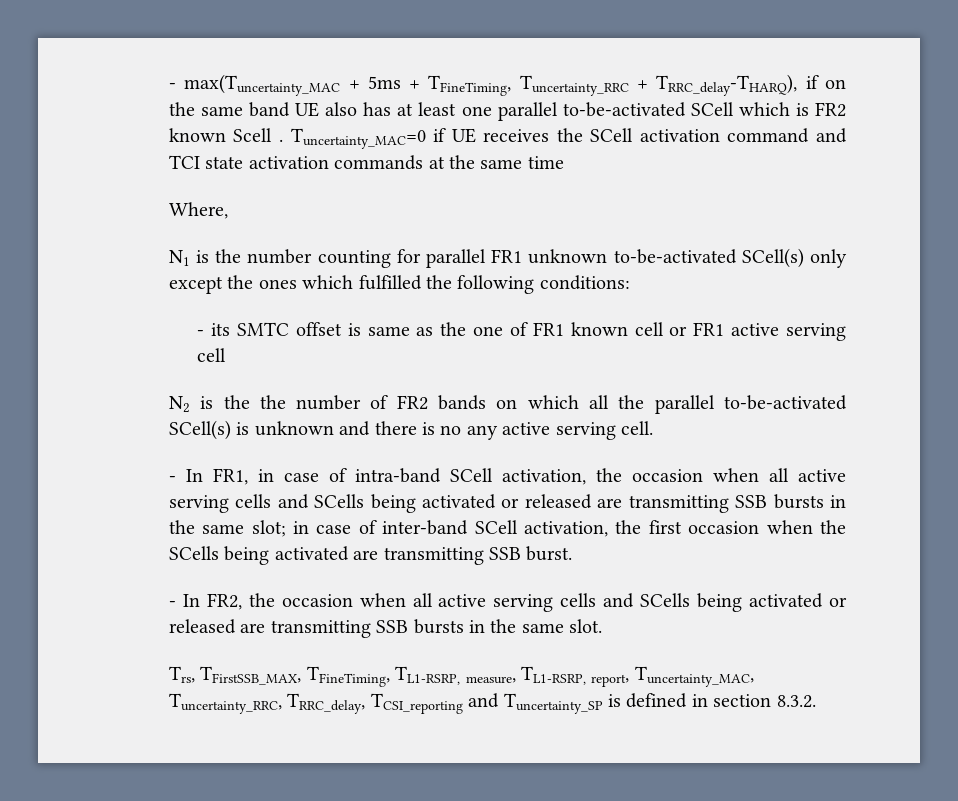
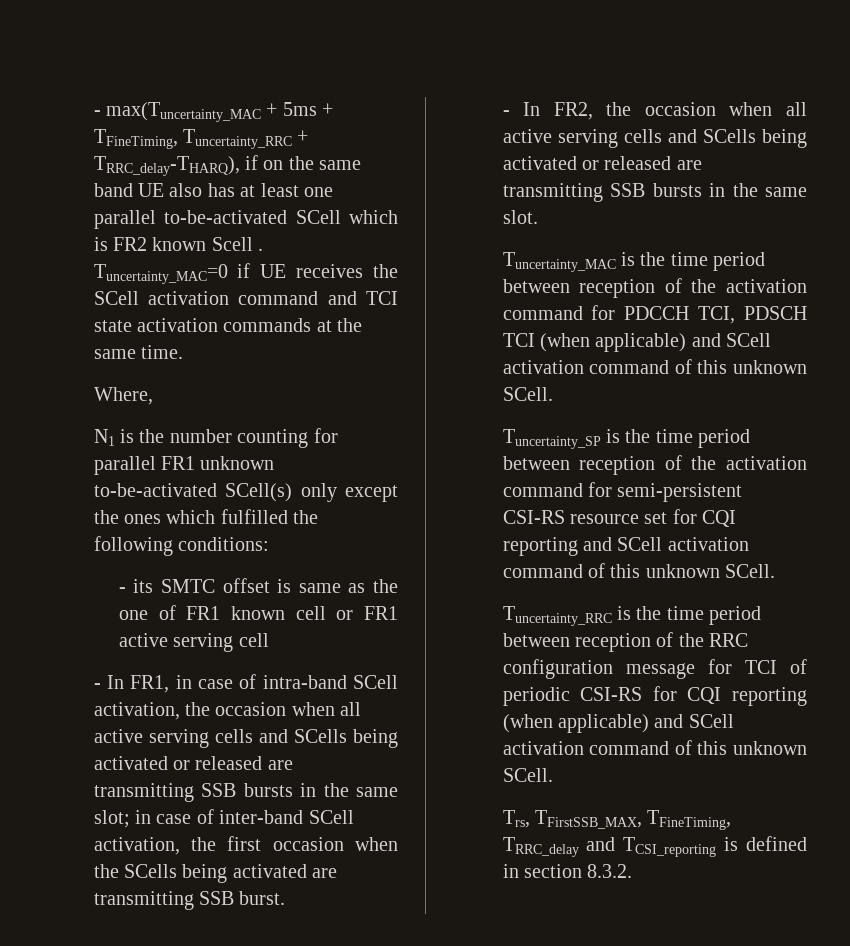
- Tuncertainty_MAC=0 if UE receives the SCell activation command and TCI state activation commands at the same time
+ Tuncertainty_MAC=0 if UE receives the SCell activation command and TCI state activation commands at the same time.
- N2 is the the number of FR2 bands on which all the parallel to-be-activated SCell(s) is unknown and there is no any active serving cell.
- Trs, TFirstSSB_MAX, TFineTiming, TL1-RSRP, measure, TL1-RSRP, report, Tuncertainty_MAC, Tuncertainty_RRC, TRRC_delay, TCSI_reporting and Tuncertainty_SP is defined in section 8.3.2.
+ Tuncertainty_MAC is the time period between reception of the activation command for PDCCH TCI, PDSCH TCI (when applicable) and SCell activation command of this unknown SCell.
+ Tuncertainty_SP is the time period between reception of the activation command for semi-persistent CSI-RS resource set for CQI reporting and SCell activation command of this unknown SCell.
+ Tuncertainty_RRC is the time period between reception of the RRC configuration message for TCI of periodic CSI-RS for CQI reporting (when applicable) and SCell activation command of this unknown SCell.
+ Trs, TFirstSSB_MAX, TFineTiming, TRRC_delay and TCSI_reporting is defined in section 8.3.2.

